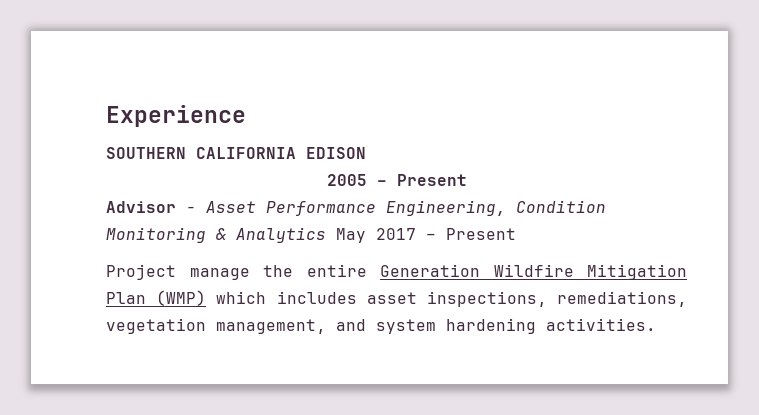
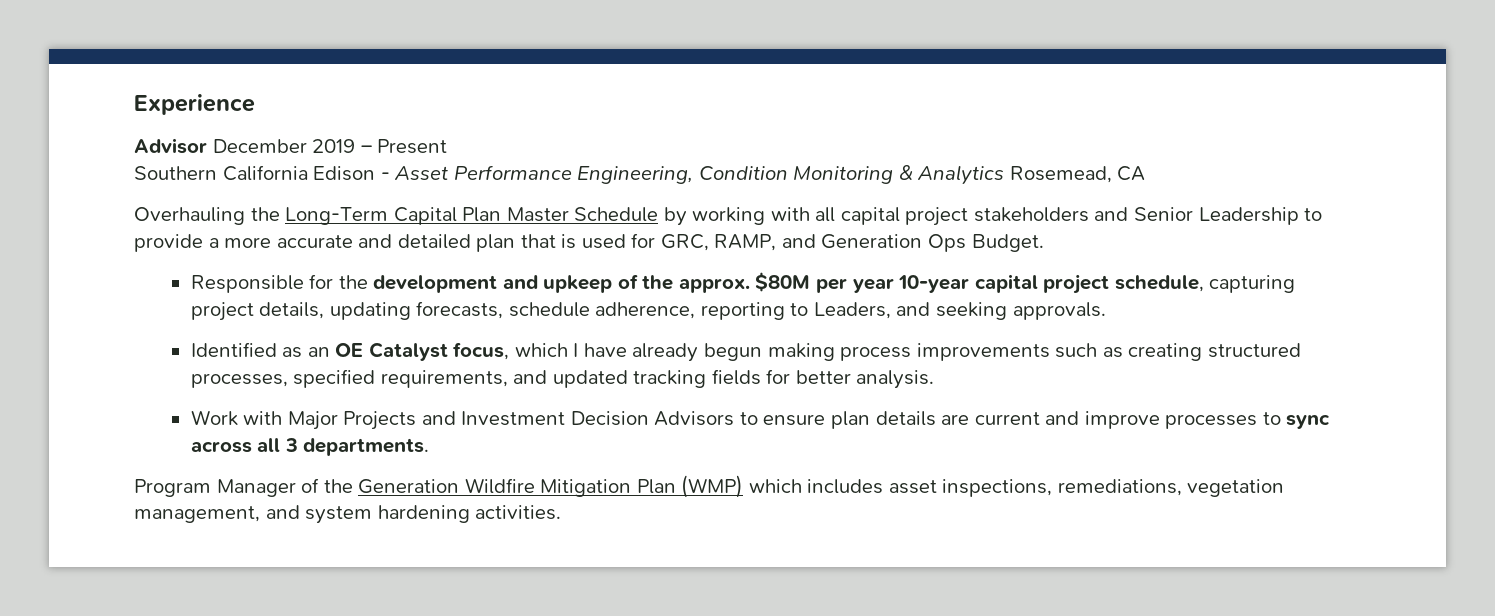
- SOUTHERN CALIFORNIA EDISON
- 2005 – Present
- Advisor - Asset Performance Engineering, Condition Monitoring & Analytics May 2017 – Present
- Project manage the entire Generation Wildfire Mitigation Plan (WMP) which includes asset inspections, remediations, vegetation management, and system hardening activities.
+ Advisor December 2019 – Present
+ Southern California Edison - Asset Performance Engineering, Condition Monitoring & Analytics Rosemead, CA
+ Overhauling the Long-Term Capital Plan Master Schedule by working with all capital project stakeholders and Senior Leadership to provide a more accurate and detailed plan that is used for GRC, RAMP, and Generation Ops Budget.
+ Responsible for the development and upkeep of the approx. $80M per year 10-year capital project schedule, capturing project details, updating forecasts, schedule adherence, reporting to Leaders, and seeking approvals.
+ Identified as an OE Catalyst focus, which I have already begun making process improvements such as creating structured processes, specified requirements, and updated tracking fields for better analysis.
+ Work with Major Projects and Investment Decision Advisors to ensure plan details are current and improve processes to sync across all 3 departments.
+ Program Manager of the Generation Wildfire Mitigation Plan (WMP) which includes asset inspections, remediations, vegetation management, and system hardening activities.

